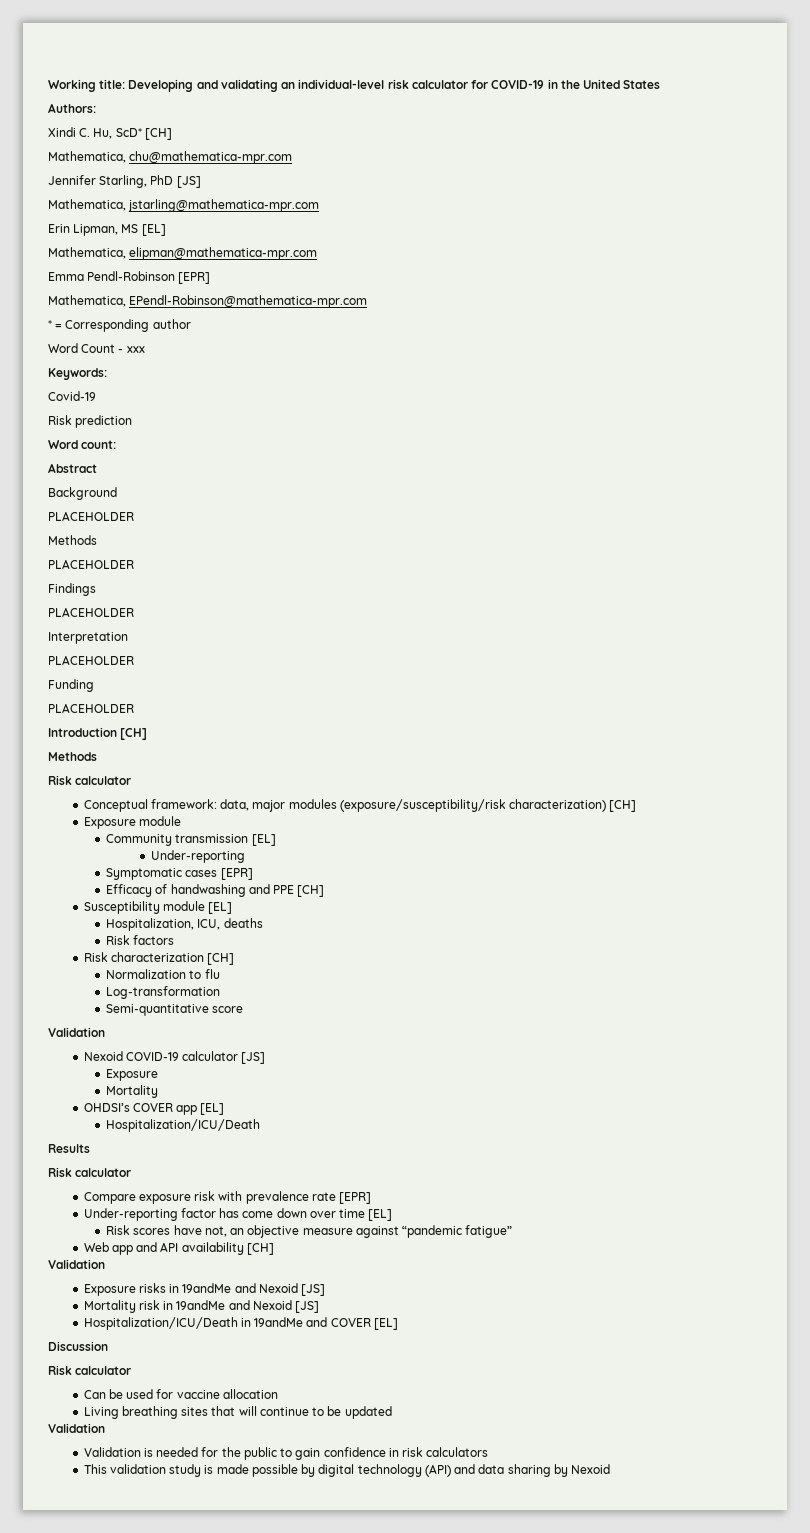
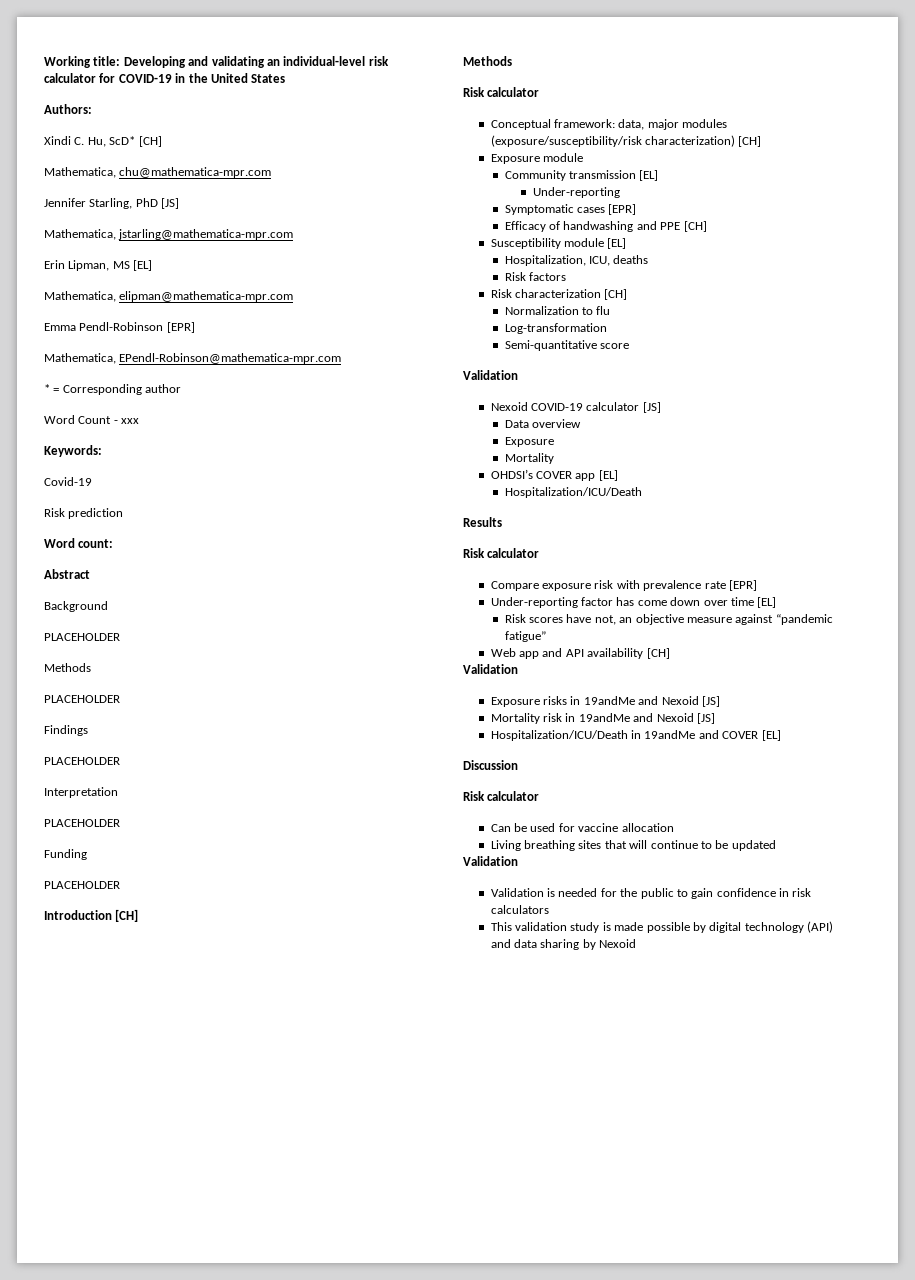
+ Data overview

